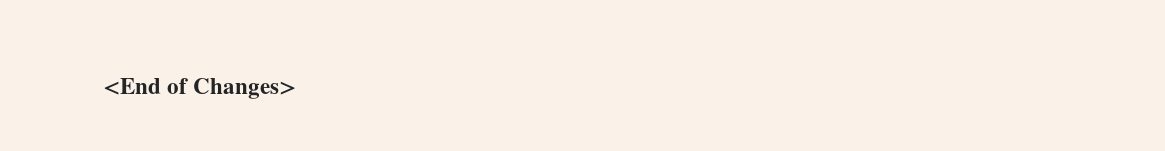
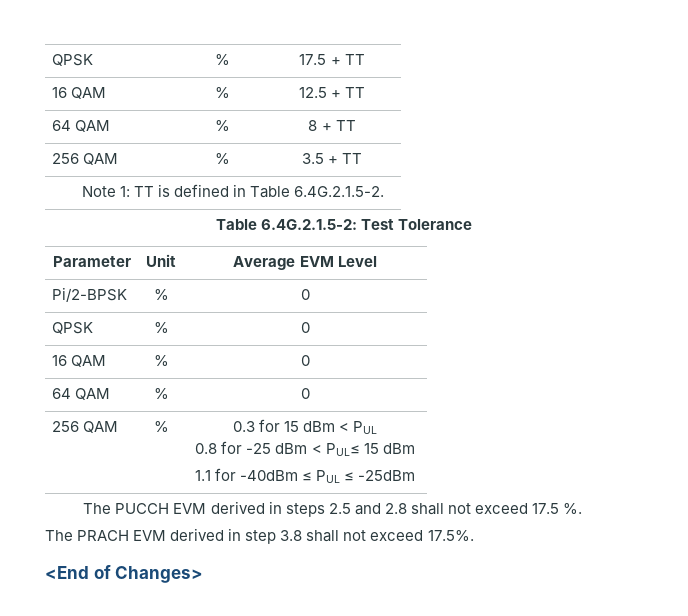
+ QPSK | % | 17.5 + TT
+ 16 QAM | % | 12.5 + TT
+ 64 QAM | % | 8 + TT
+ 256 QAM | % | 3.5 + TT
+ Note 1: TT is defined in Table 6.4G.2.1.5-2.
+ Table 6.4G.2.1.5-2: Test Tolerance
+ Parameter | Unit | Average EVM Level
+ Pi/2-BPSK | % | 0
+ QPSK | % | 0
+ 16 QAM | % | 0
+ 64 QAM | % | 0
+ 256 QAM | % | 0.3 for 15 dBm < PUL
+ 0.8 for -25 dBm < PUL≤ 15 dBm
+ 1.1 for -40dBm ≤ PUL ≤ -25dBm
+ The PUCCH EVM derived in steps 2.5 and 2.8 shall not exceed 17.5 %.
+ The PRACH EVM derived in step 3.8 shall not exceed 17.5%.

